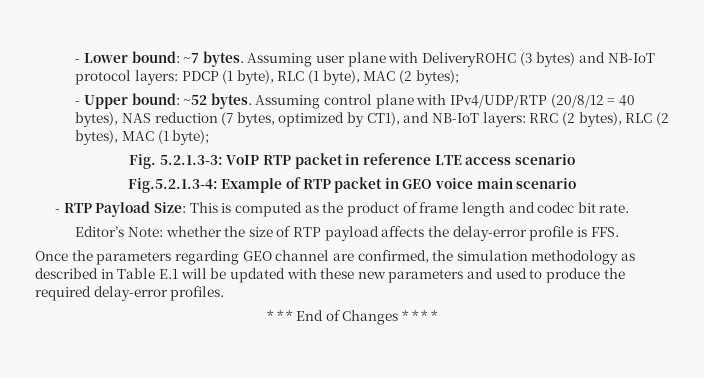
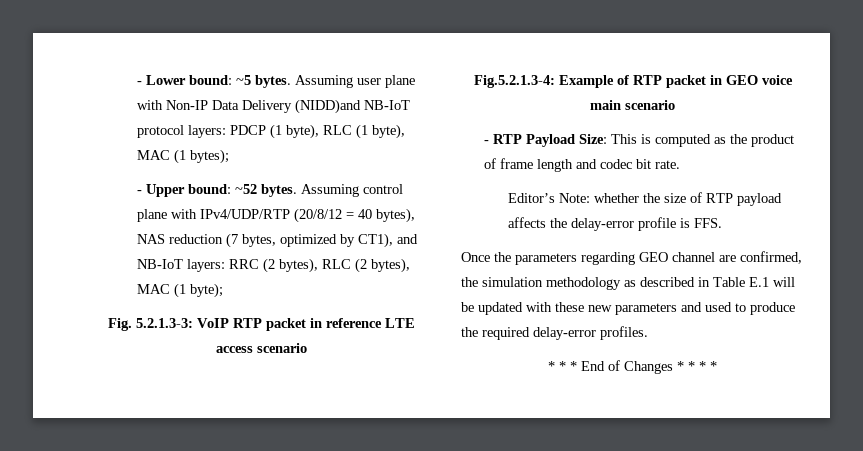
- - Lower bound: ~7 bytes.
+ - Lower bound: ~5 bytes.
- Assuming user plane with DeliveryROHC (3 bytes) and NB-IoT protocol layers: PDCP (1 byte), RLC (1 byte), MAC (2 bytes);
+ Assuming user plane with Non-IP Data Delivery (NIDD)and NB-IoT protocol layers: PDCP (1 byte), RLC (1 byte), MAC (1 bytes);

